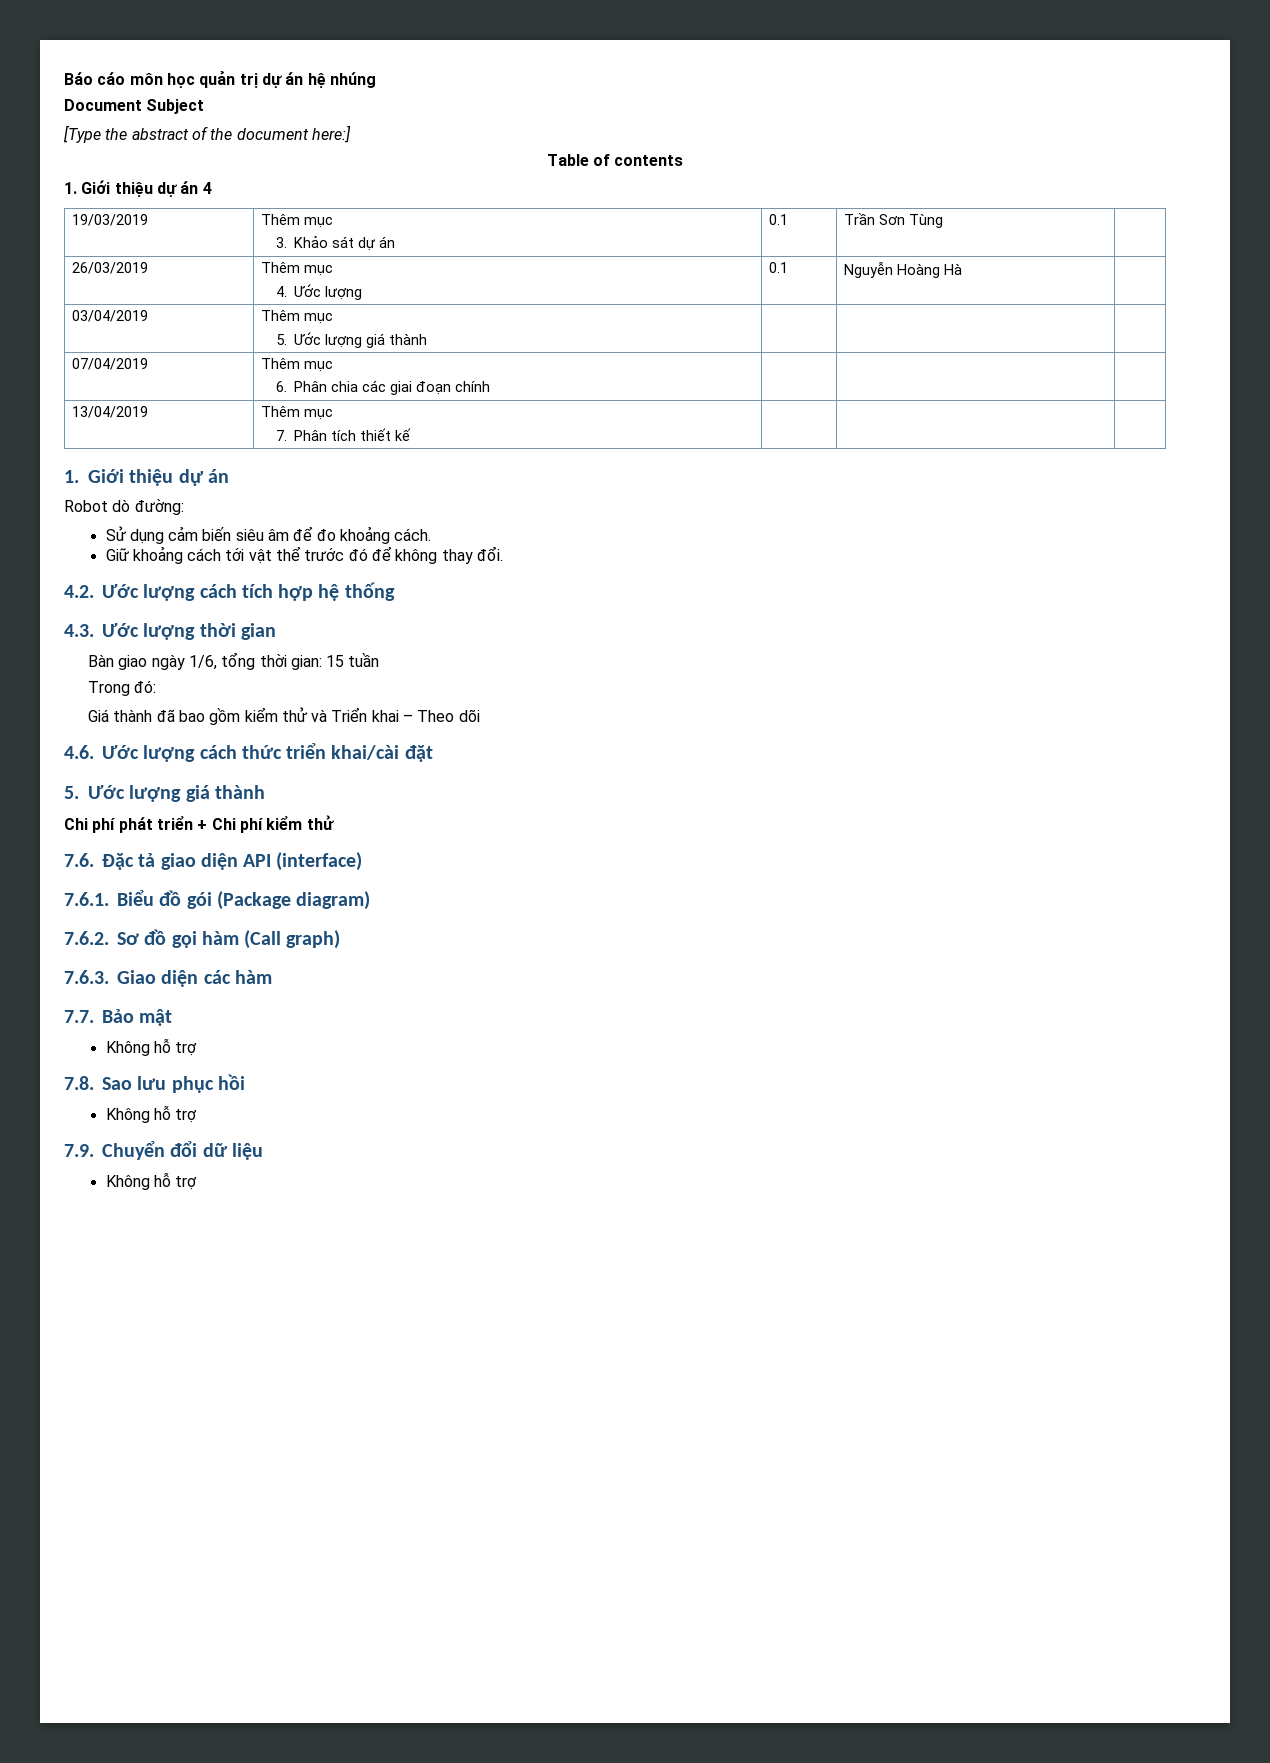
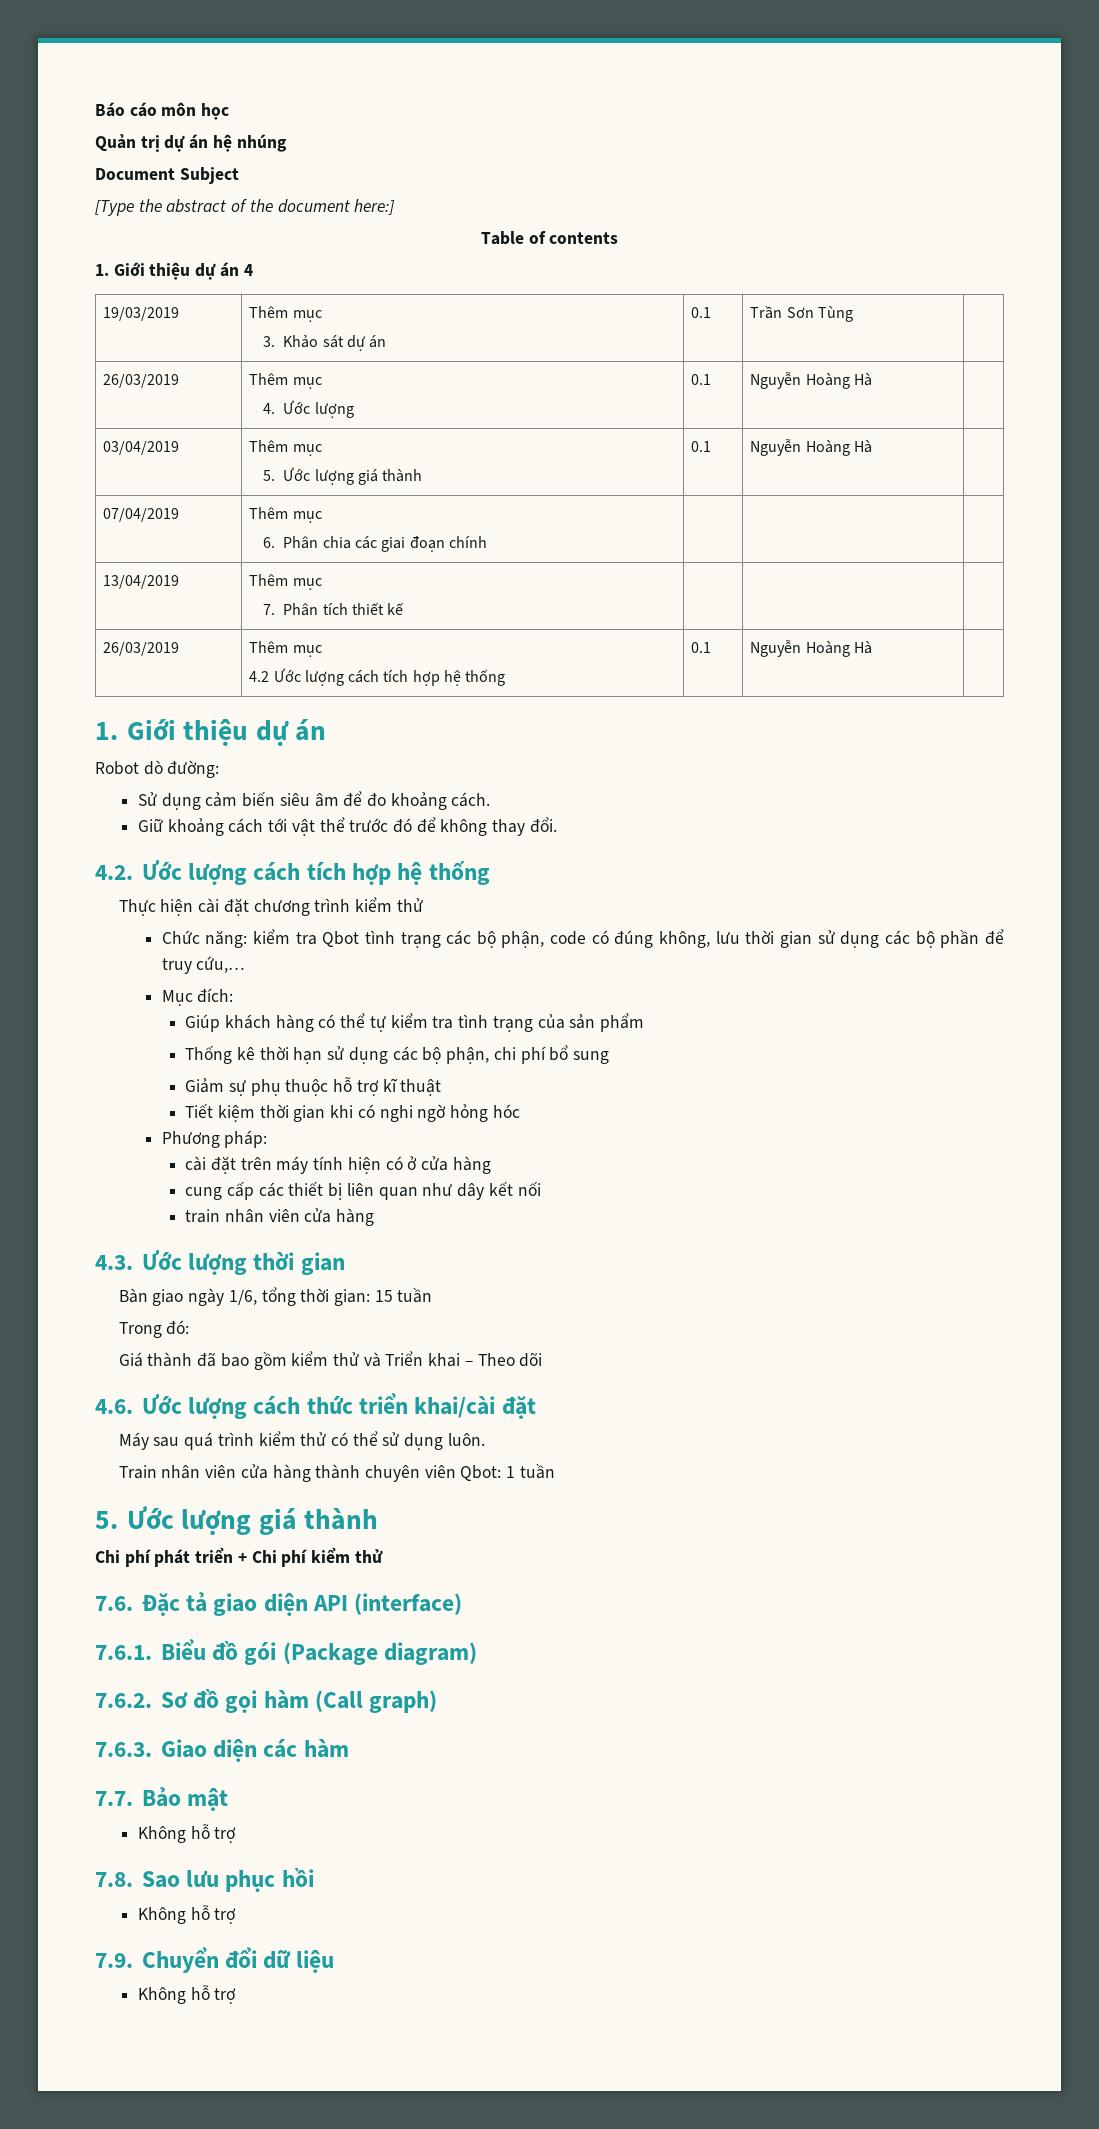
- Báo cáo môn học quản trị dự án hệ nhúng
+ Báo cáo môn học
+ Quản trị dự án hệ nhúng
  03/04/2019 | Thêm mục
- 5. Ước lượng giá thành | | |
+ 5. Ước lượng giá thành | 0.1 | Nguyễn Hoàng Hà |
  13/04/2019 | Thêm mục
  7. Phân tích thiết kế | | |
+ 26/03/2019 | Thêm mục
+ 4.2 Ước lượng cách tích hợp hệ thống | 0.1 | Nguyễn Hoàng Hà |
+ Thực hiện cài đặt chương trình kiểm thử
+ Chức năng: kiểm tra Qbot tình trạng các bộ phận, code có đúng không, lưu thời gian sử dụng các bộ phần để truy cứu,…
+ Mục đích:
+ Giúp khách hàng có thể tự kiểm tra tình trạng của sản phẩm
+ Thống kê thời hạn sử dụng các bộ phận, chi phí bổ sung
+ Giảm sự phụ thuộc hỗ trợ kĩ thuật
+ Tiết kiệm thời gian khi có nghi ngờ hỏng hóc
+ Phương pháp:
+ cài đặt trên máy tính hiện có ở cửa hàng
+ cung cấp các thiết bị liên quan như dây kết nối
+ train nhân viên cửa hàng
+ Máy sau quá trình kiểm thử có thể sử dụng luôn.
+ Train nhân viên cửa hàng thành chuyên viên Qbot: 1 tuần

